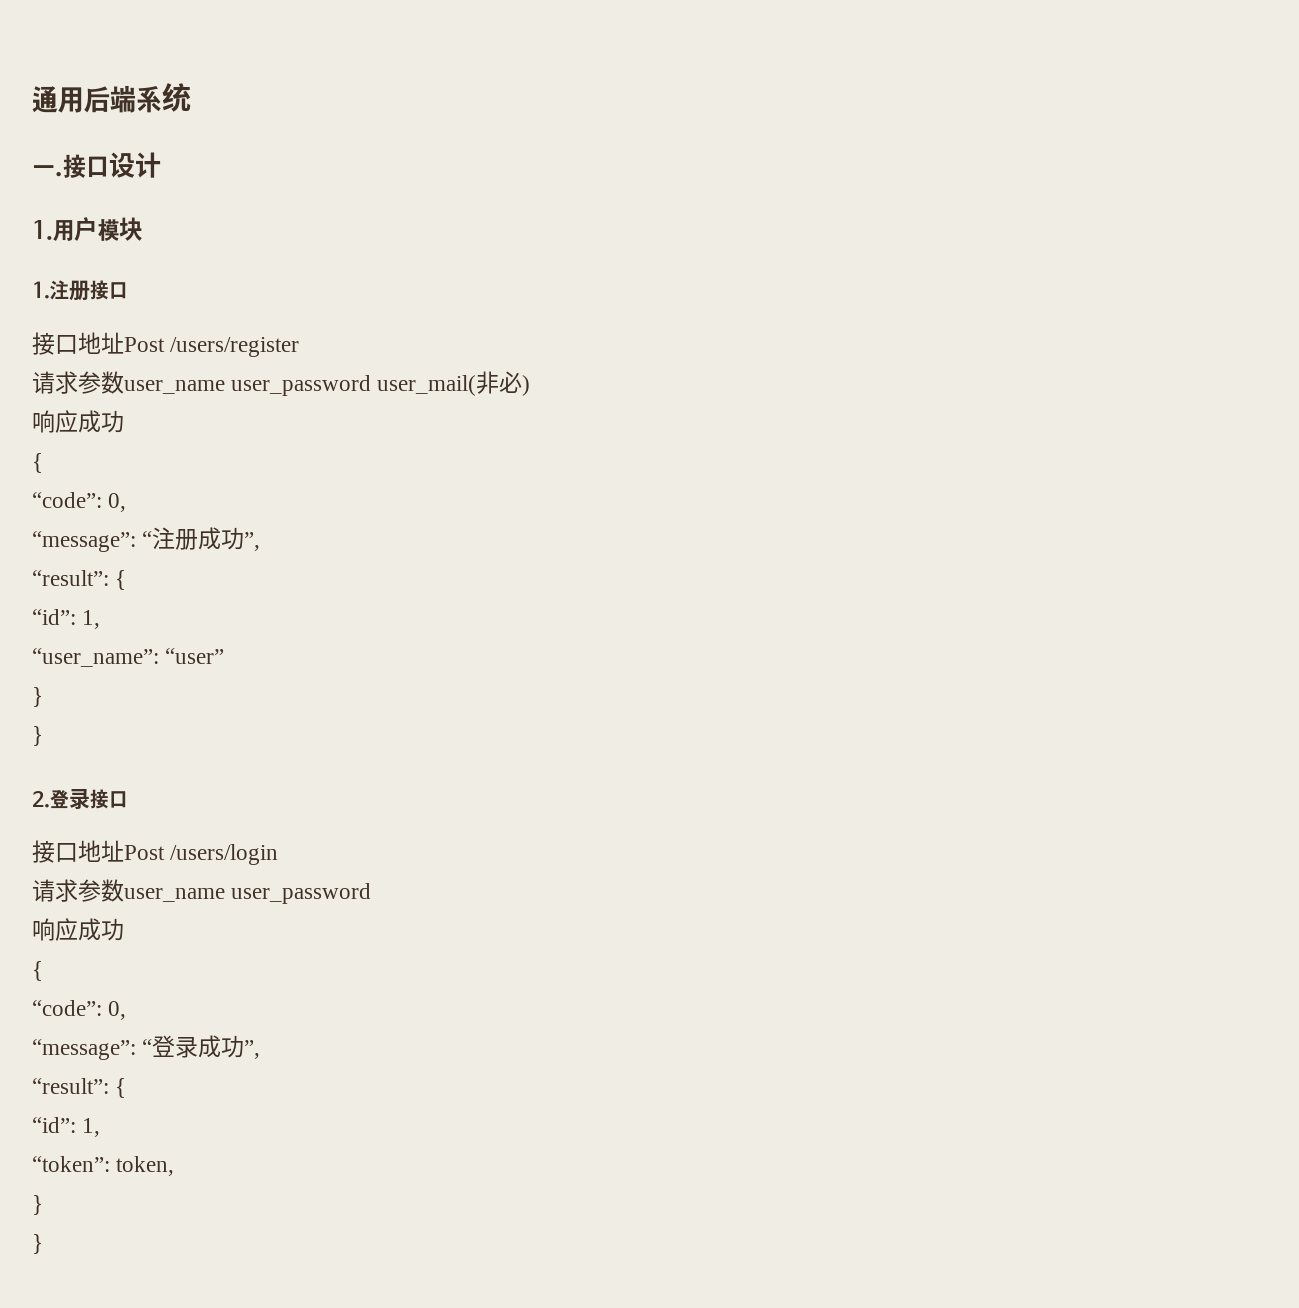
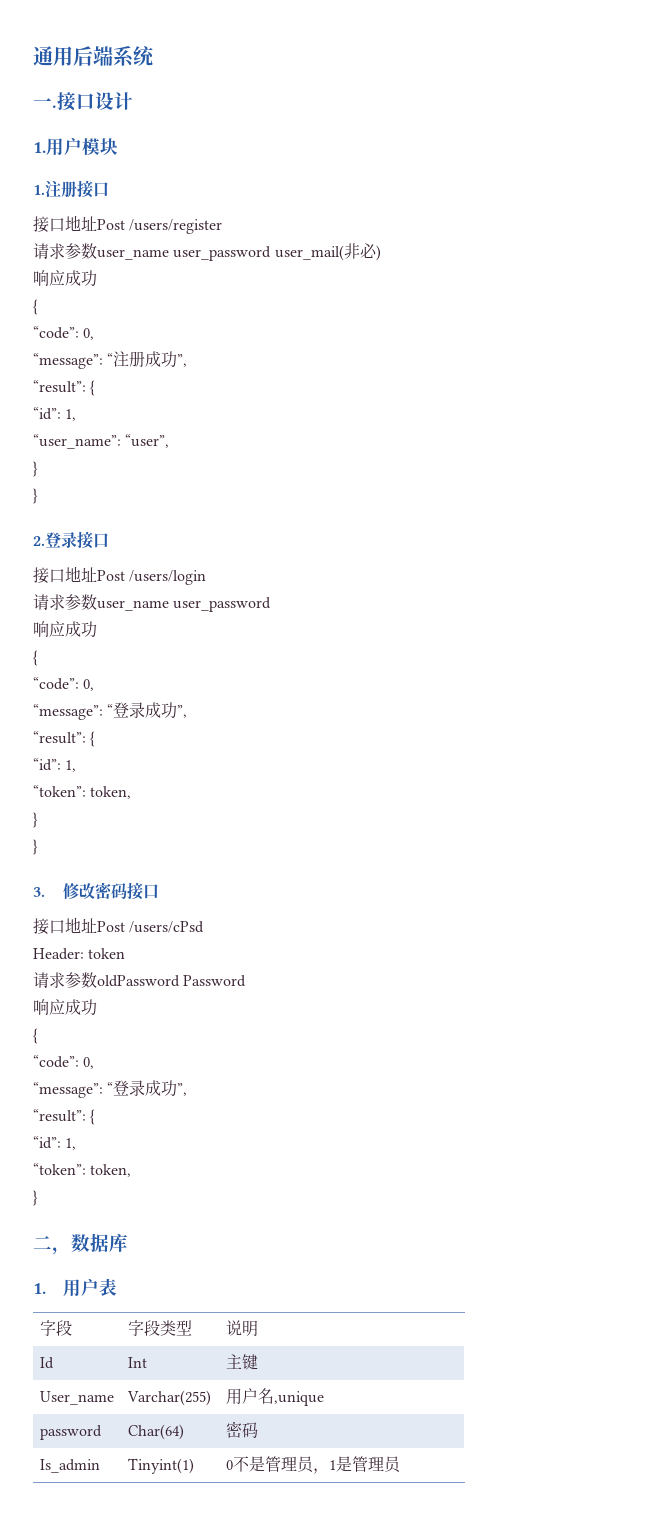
- “user_name”: “user”
+ “user_name”: “user”,
+ 3.修改密码接口
+ 接口地址Post /users/cPsd
+ Header: token
+ 请求参数oldPassword Password
+ 响应成功
+ {
+ “code”: 0,
+ “message”: “登录成功”,
+ “result”: {
+ “id”: 1,
+ “token”: token,
+ }
+ 二，数据库
+ 1.用户表
+ 字段 | 字段类型 | 说明
+ Id | Int | 主键
+ User_name | Varchar(255) | 用户名,unique
+ password | Char(64) | 密码
+ Is_admin | Tinyint(1) | 0不是管理员，1是管理员

